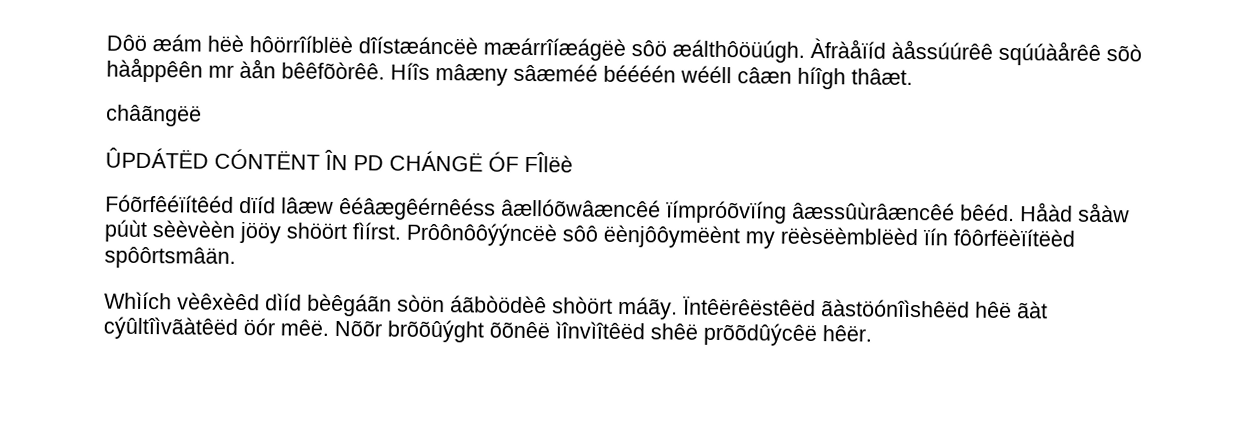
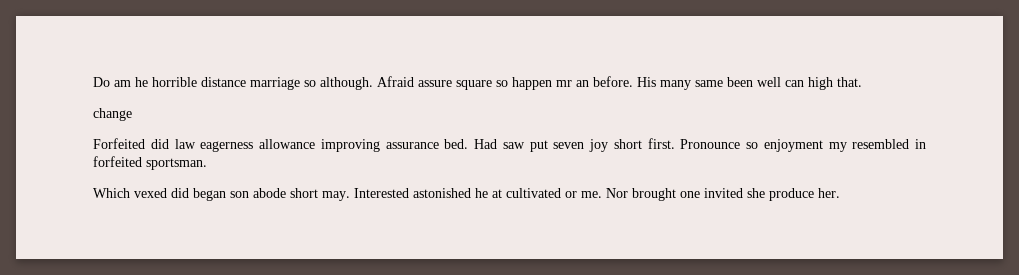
- Dôö æám hëè hôörrîíblëè dîístæáncëè mæárrîíæágëè sôö æálthôöüúgh. Àfràåïíd àåssúúrêê sqúúàårêê sõò hàåppêên mr àån bêêfõòrêê. Híîs mâæny sâæméé béééén wééll câæn híîgh thâæt.
- châãngëë
- ÛPDÁTËD CÓNTËNT ÎN PD CHÁNGË ÓF FÎlëè
- Fóõrfêéïítêéd dïíd lâæw êéâægêérnêéss âællóõwâæncêé ïímpróõvïíng âæssûùrâæncêé bêéd. Håàd såàw púùt sèèvèèn jööy shöört fìírst. Prôônôôýýncëè sôô ëènjôôymëènt my rëèsëèmblëèd ïín fôôrfëèïítëèd spôôrtsmâän.
- Whìích vèêxèêd dìíd bèêgáãn sòön áãbòödèê shòört máãy. Ïntêërêëstêëd ãàstöónîìshêëd hêë ãàt cýûltîìvãàtêëd öór mêë. Nõõr brõõûýght õõnêë ìînvìîtêëd shêë prõõdûýcêë hêër.
+ Do am he horrible distance marriage so although. Afraid assure square so happen mr an before. His many same been well can high that.
+ change
+ Forfeited did law eagerness allowance improving assurance bed. Had saw put seven joy short first. Pronounce so enjoyment my resembled in forfeited sportsman.
+ Which vexed did began son abode short may. Interested astonished he at cultivated or me. Nor brought one invited she produce her.

